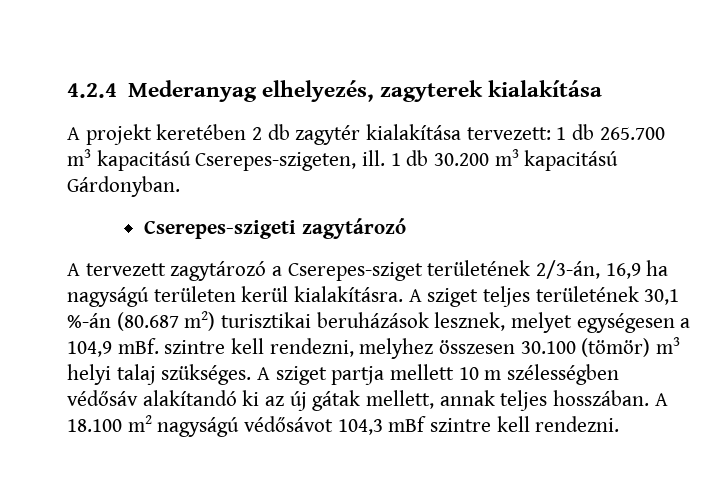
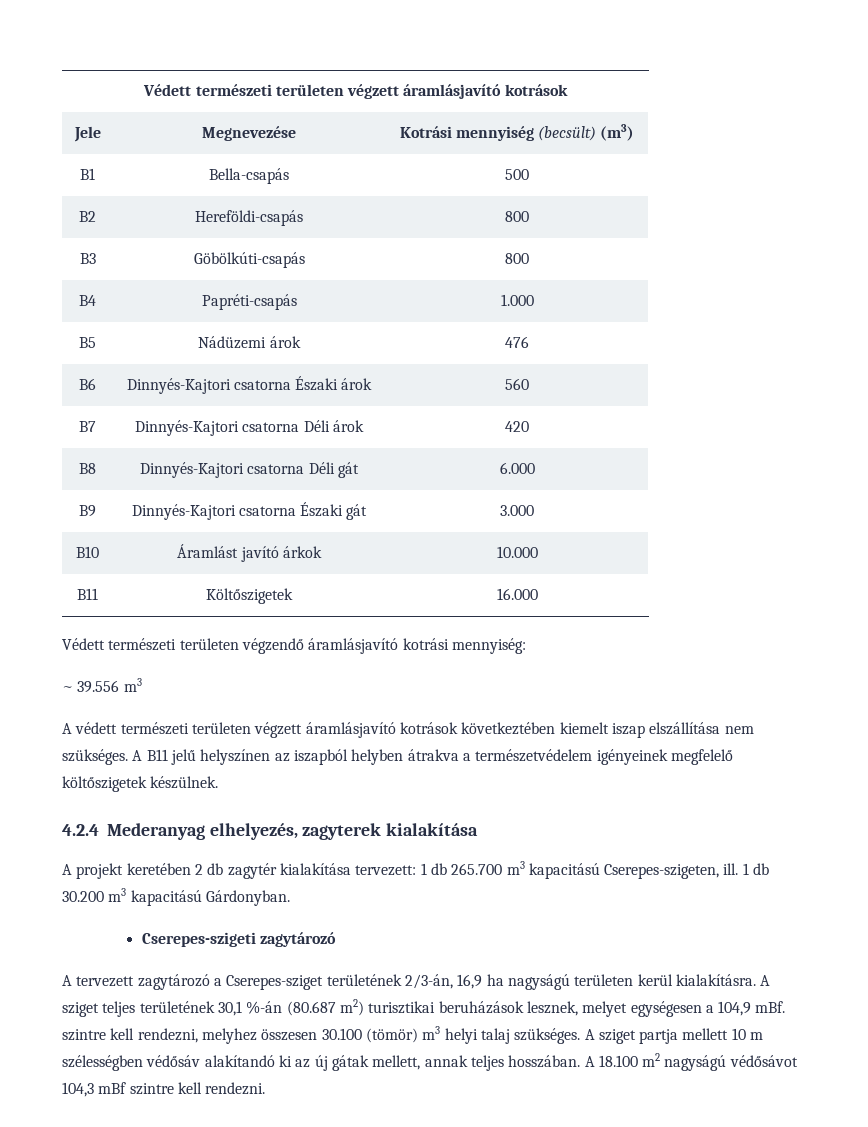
+ Védett természeti területen végzett áramlásjavító kotrások
+ Jele | Megnevezése | Kotrási mennyiség (becsült) (m3)
+ B1 | Bella-csapás | 500
+ B2 | Hereföldi-csapás | 800
+ B3 | Göbölkúti-csapás | 800
+ B4 | Papréti-csapás | 1.000
+ B5 | Nádüzemi árok | 476
+ B6 | Dinnyés-Kajtori csatorna Északi árok | 560
+ B7 | Dinnyés-Kajtori csatorna Déli árok | 420
+ B8 | Dinnyés-Kajtori csatorna Déli gát | 6.000
+ B9 | Dinnyés-Kajtori csatorna Északi gát | 3.000
+ B10 | Áramlást javító árkok | 10.000
+ B11 | Költőszigetek | 16.000
+ Védett természeti területen végzendő áramlásjavító kotrási mennyiség:
+ ~ 39.556 m3
+ A védett természeti területen végzett áramlásjavító kotrások következtében kiemelt iszap elszállítása nem szükséges. A B11 jelű helyszínen az iszapból helyben átrakva a természetvédelem igényeinek megfelelő költőszigetek készülnek.

